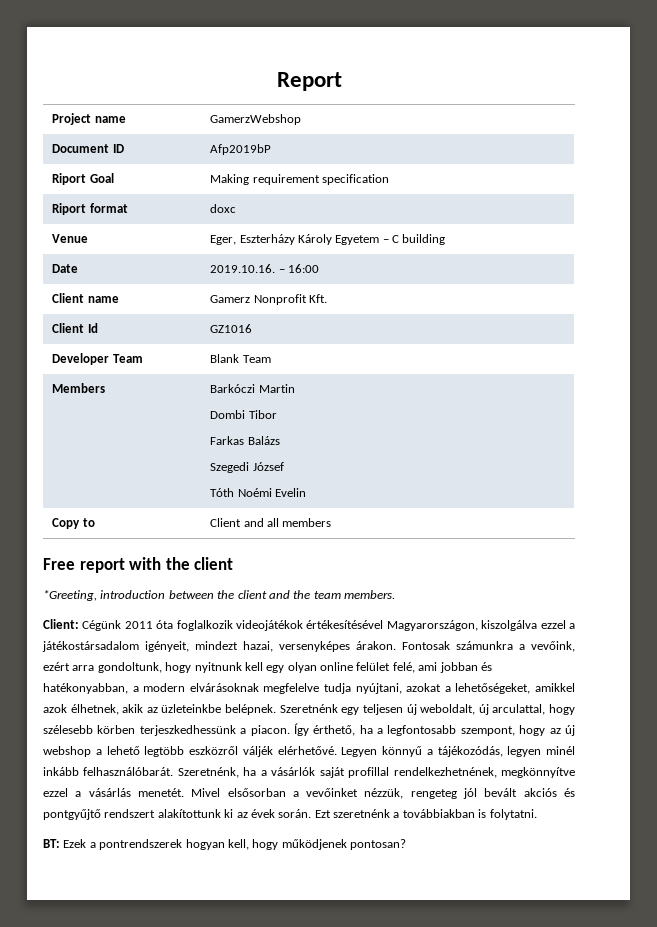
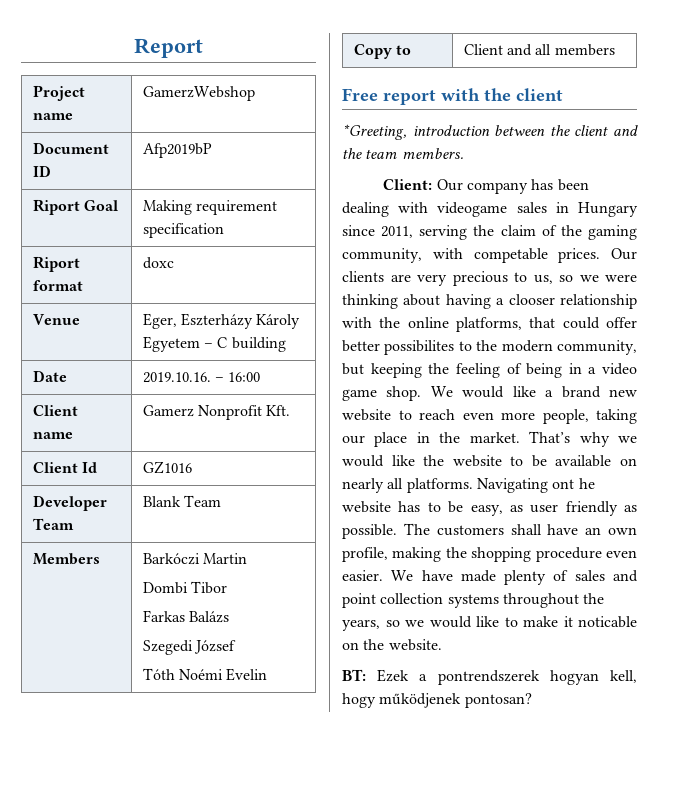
- Client: Cégünk 2011 óta foglalkozik videojátékok értékesítésével Magyarországon, kiszolgálva ezzel a játékostársadalom igényeit, mindezt hazai, versenyképes árakon. Fontosak számunkra a vevőink, ezért arra gondoltunk, hogy nyitnunk kell egy olyan online felület felé, ami jobban és hatékonyabban, a modern elvárásoknak megfelelve tudja nyújtani, azokat a lehetőségeket, amikkel azok élhetnek, akik az üzleteinkbe belépnek. Szeretnénk egy teljesen új weboldalt, új arculattal, hogy szélesebb körben terjeszkedhessünk a piacon. Így érthető, ha a legfontosabb szempont, hogy az új webshop a lehető legtöbb eszközről váljék elérhetővé. Legyen könnyű a tájékozódás, legyen minél inkább felhasználóbarát. Szeretnénk, ha a vásárlók saját profillal rendelkezhetnének, megkönnyítve ezzel a vásárlás menetét. Mivel elsősorban a vevőinket nézzük, rengeteg jól bevált akciós és pontgyűjtő rendszert alakítottunk ki az évek során. Ezt szeretnénk a továbbiakban is folytatni.
+ Client: Our company has been dealing with videogame sales in Hungary since 2011, serving the claim of the gaming community, with competable prices. Our clients are very precious to us, so we were thinking about having a clooser relationship with the online platforms, that could offer better possibilites to the modern community, but keeping the feeling of being in a video game shop. We would like a brand new website to reach even more people, taking our place in the market. That’s why we would like the website to be available on nearly all platforms. Navigating ont he website has to be easy, as user friendly as possible. The customers shall have an own profile, making the shopping procedure even easier. We have made plenty of sales and point collection systems throughout the years, so we would like to make it noticable on the website.

